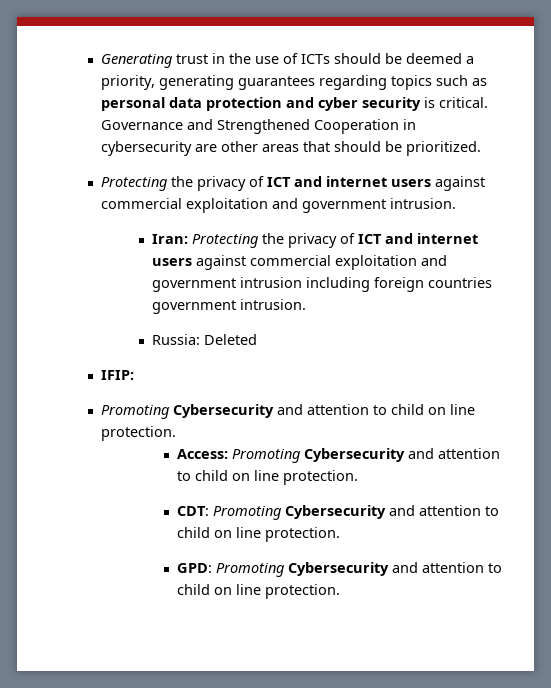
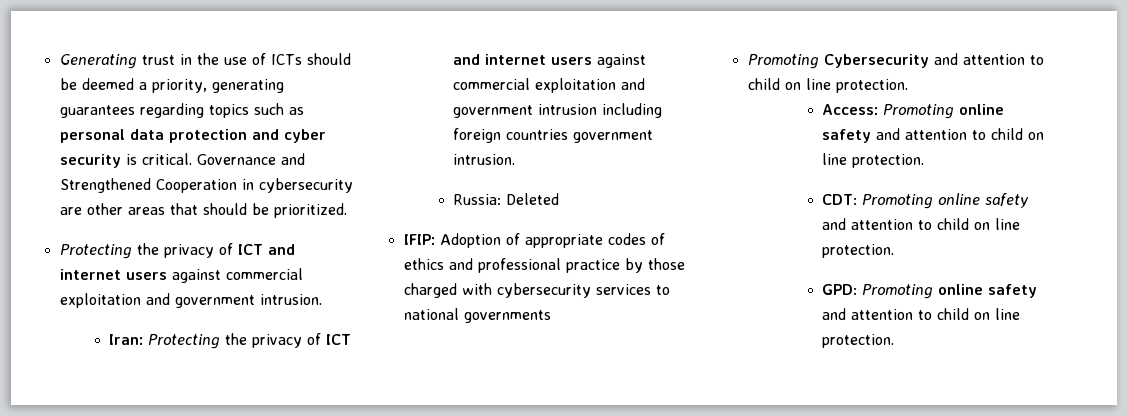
- IFIP:
+ IFIP: Adoption of appropriate codes of ethics and professional practice by those charged with cybersecurity services to national governments
- Access: Promoting Cybersecurity and attention to child on line protection.
+ Access: Promoting online safety and attention to child on line protection.
- CDT: Promoting Cybersecurity and attention to child on line protection.
+ CDT: Promoting online safety and attention to child on line protection.
- GPD: Promoting Cybersecurity and attention to child on line protection.
+ GPD: Promoting online safety and attention to child on line protection.

